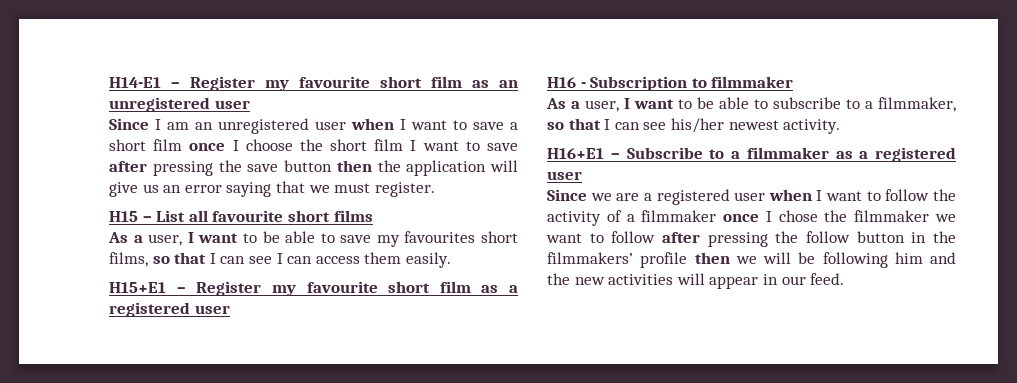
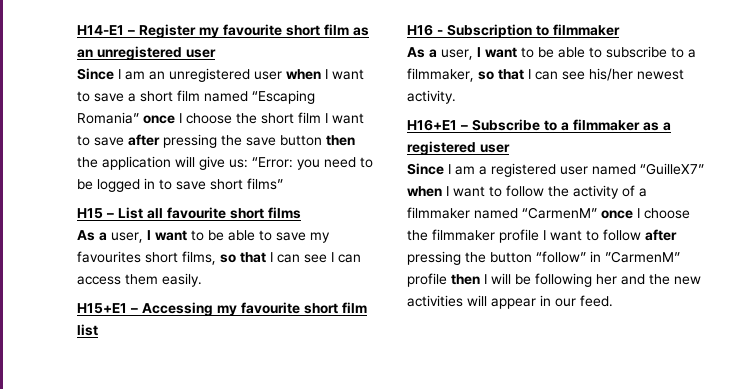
- Since I am an unregistered user when I want to save a short film once I choose the short film I want to save after pressing the save button then the application will give us an error saying that we must register.
+ Since I am an unregistered user when I want to save a short film named “Escaping Romania” once I choose the short film I want to save after pressing the save button then the application will give us: “Error: you need to be logged in to save short films”
- H15+E1 – Register my favourite short film as a registered user
+ H15+E1 – Accessing my favourite short film list
- Since we are a registered user when I want to follow the activity of a filmmaker once I chose the filmmaker we want to follow after pressing the follow button in the filmmakers’ profile then we will be following him and the new activities will appear in our feed.
+ Since I am a registered user named “GuilleX7” when I want to follow the activity of a filmmaker named “CarmenM” once I choose the filmmaker profile I want to follow after pressing the button “follow” in ”CarmenM” profile then I will be following her and the new activities will appear in our feed.

